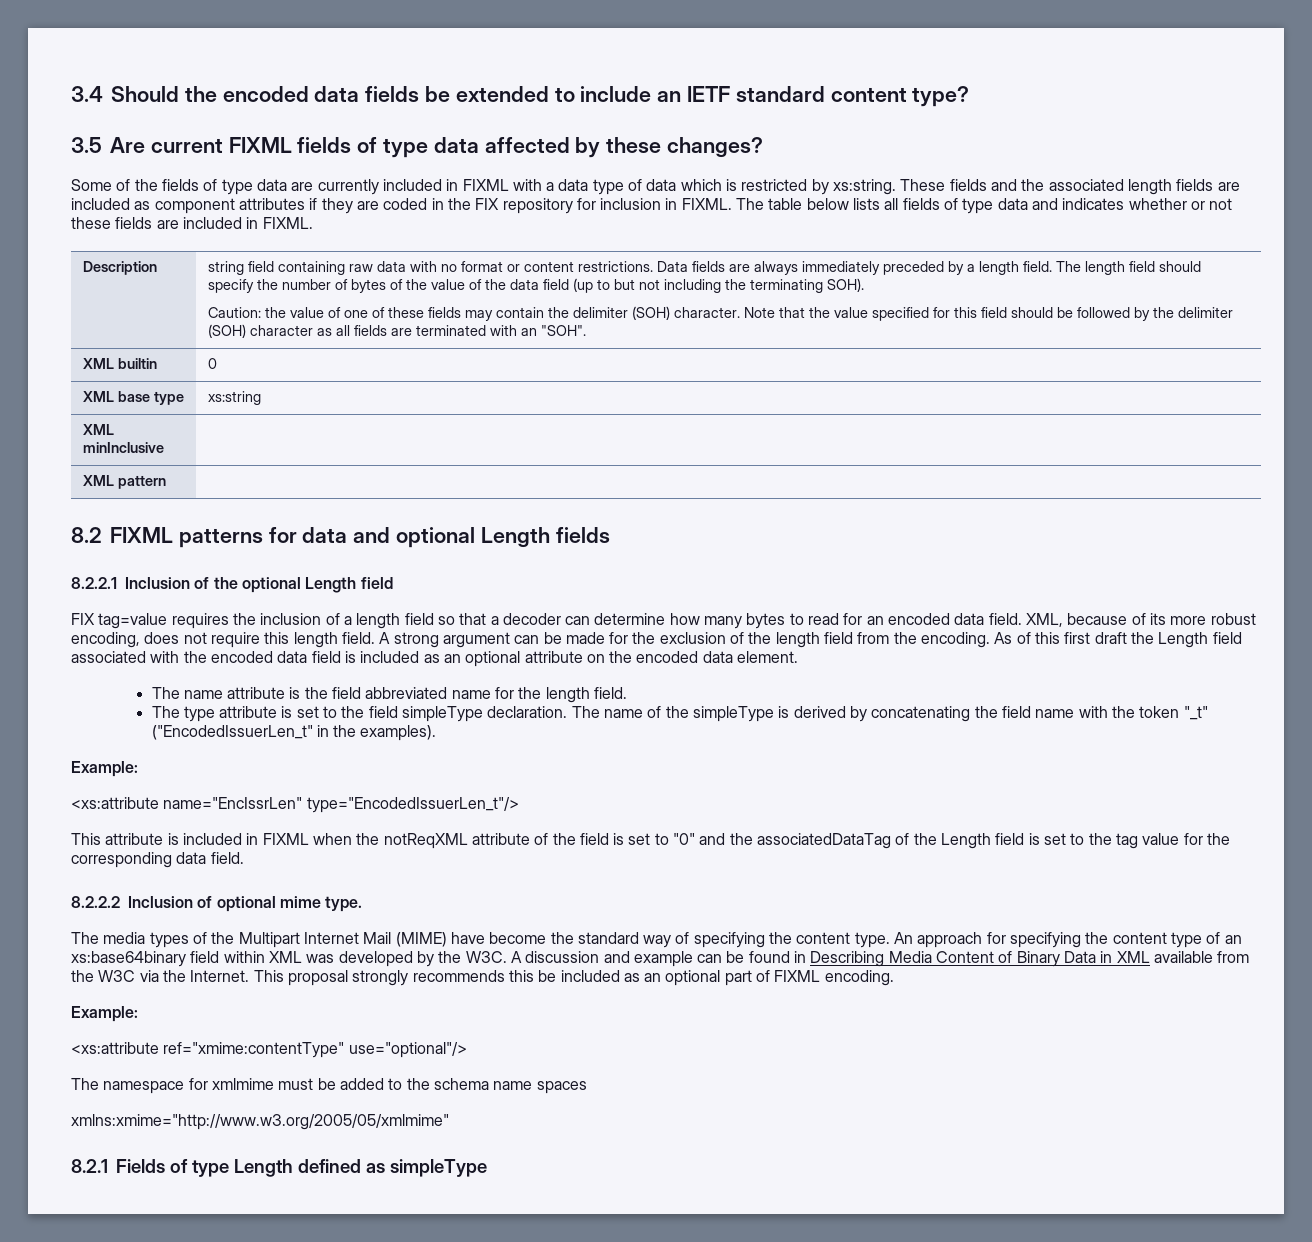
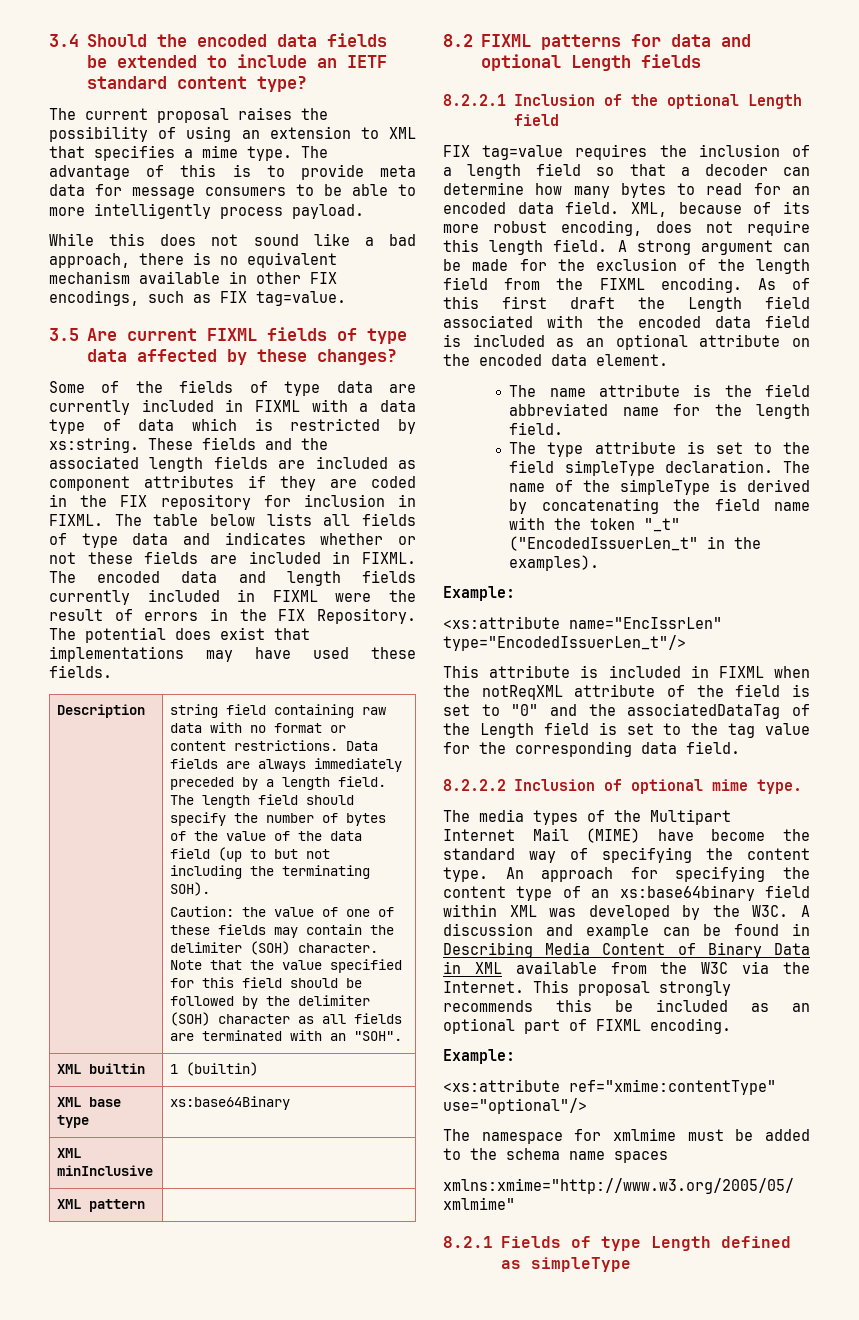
+ The current proposal raises the possibility of using an extension to XML that specifies a mime type. The advantage of this is to provide meta data for message consumers to be able to more intelligently process payload.
+ While this does not sound like a bad approach, there is no equivalent mechanism available in other FIX encodings, such as FIX tag=value.
+ The encoded data and length fields currently included in FIXML were the result of errors in the FIX Repository. The potential does exist that implementations may have used these fields.
- XML builtin | 0
+ XML builtin | 1 (builtin)
- XML base type | xs:string
+ XML base type | xs:base64Binary
- A strong argument can be made for the exclusion of the length field from the encoding.
+ A strong argument can be made for the exclusion of the length field from the FIXML encoding.

